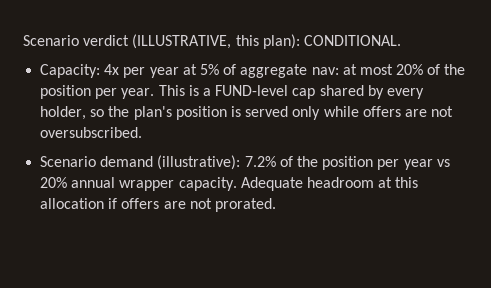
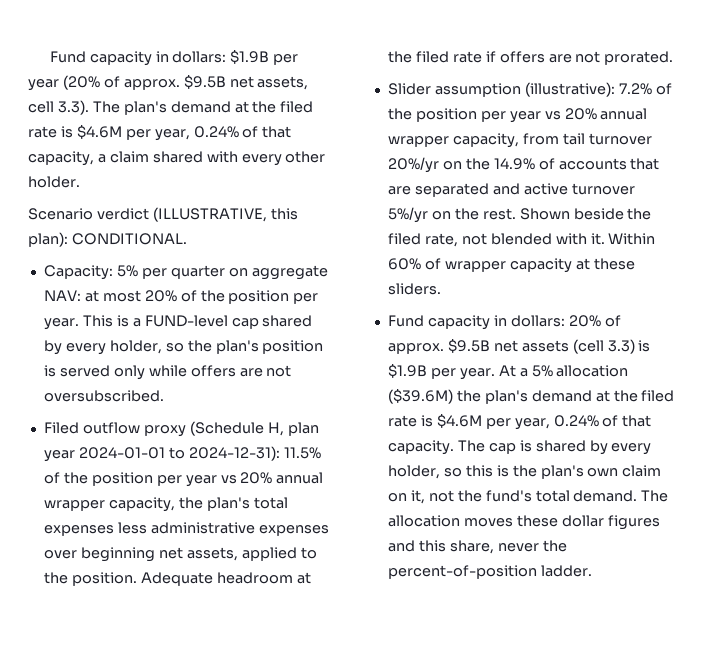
+ Fund capacity in dollars: $1.9B per year (20% of approx. $9.5B net assets, cell 3.3). The plan's demand at the filed rate is $4.6M per year, 0.24% of that capacity, a claim shared with every other holder.
- Capacity: 4x per year at 5% of aggregate nav: at most 20% of the position per year.
+ Capacity: 5% per quarter on aggregate NAV: at most 20% of the position per year.
- Scenario demand (illustrative): 7.2% of the position per year vs 20% annual wrapper capacity. Adequate headroom at this allocation if offers are not prorated.
+ Filed outflow proxy (Schedule H, plan year 2024-01-01 to 2024-12-31): 11.5% of the position per year vs 20% annual wrapper capacity, the plan's total expenses less administrative expenses over beginning net assets, applied to the position. Adequate headroom at the filed rate if offers are not prorated.
+ Slider assumption (illustrative): 7.2% of the position per year vs 20% annual wrapper capacity, from tail turnover 20%/yr on the 14.9% of accounts that are separated and active turnover 5%/yr on the rest. Shown beside the filed rate, not blended with it. Within 60% of wrapper capacity at these sliders.
+ Fund capacity in dollars: 20% of approx. $9.5B net assets (cell 3.3) is $1.9B per year. At a 5% allocation ($39.6M) the plan's demand at the filed rate is $4.6M per year, 0.24% of that capacity. The cap is shared by every holder, so this is the plan's own claim on it, not the fund's total demand. The allocation moves these dollar figures and this share, never the percent-of-position ladder.

